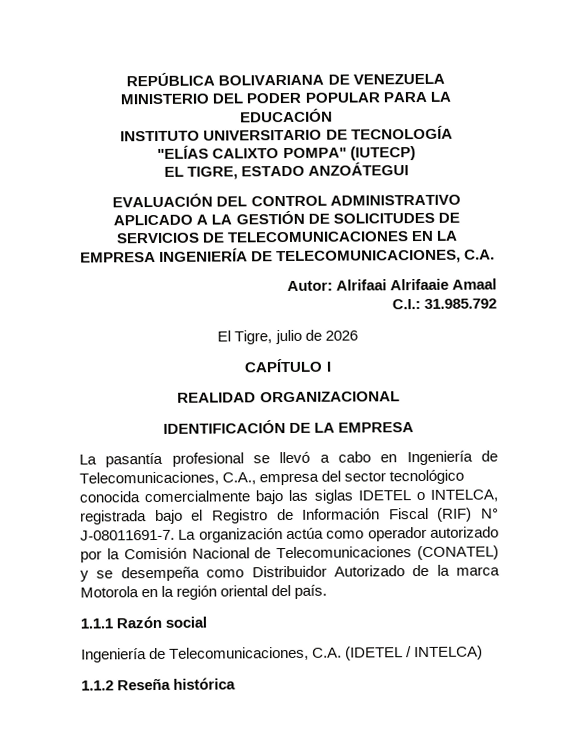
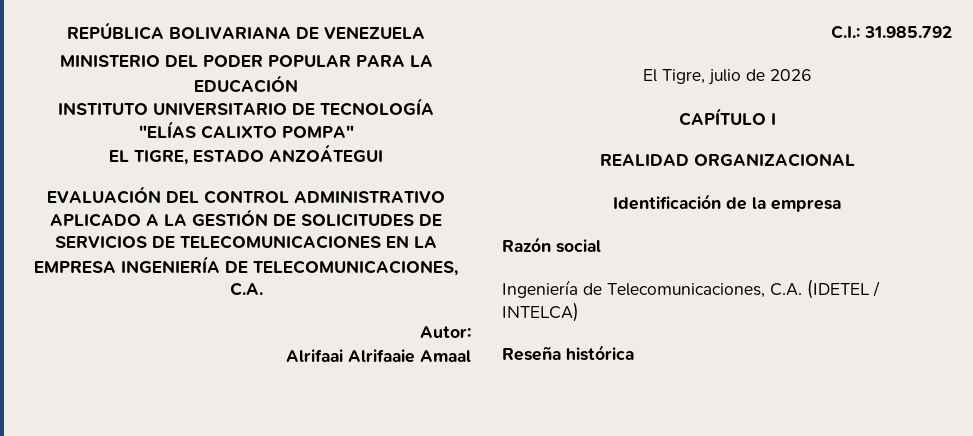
- "ELÍAS CALIXTO POMPA" (IUTECP)
+ "ELÍAS CALIXTO POMPA"
- Autor: Alrifaai Alrifaaie Amaal
+ Autor:
+ Alrifaai Alrifaaie Amaal
- IDENTIFICACIÓN DE LA EMPRESA
- La pasantía profesional se llevó a cabo en Ingeniería de Telecomunicaciones, C.A., empresa del sector tecnológico conocida comercialmente bajo las siglas IDETEL o INTELCA, registrada bajo el Registro de Información Fiscal (RIF) N° J-08011691-7. La organización actúa como operador autorizado por la Comisión Nacional de Telecomunicaciones (CONATEL) y se desempeña como Distribuidor Autorizado de la marca Motorola en la región oriental del país.
- 1.1.1 Razón social
+ Identificación de la empresa
+ Razón social
- 1.1.2 Reseña histórica
+ Reseña histórica

